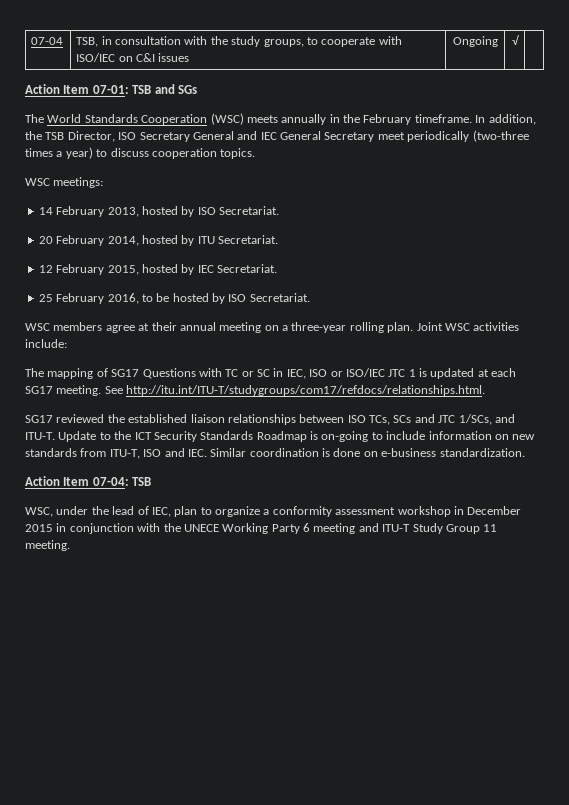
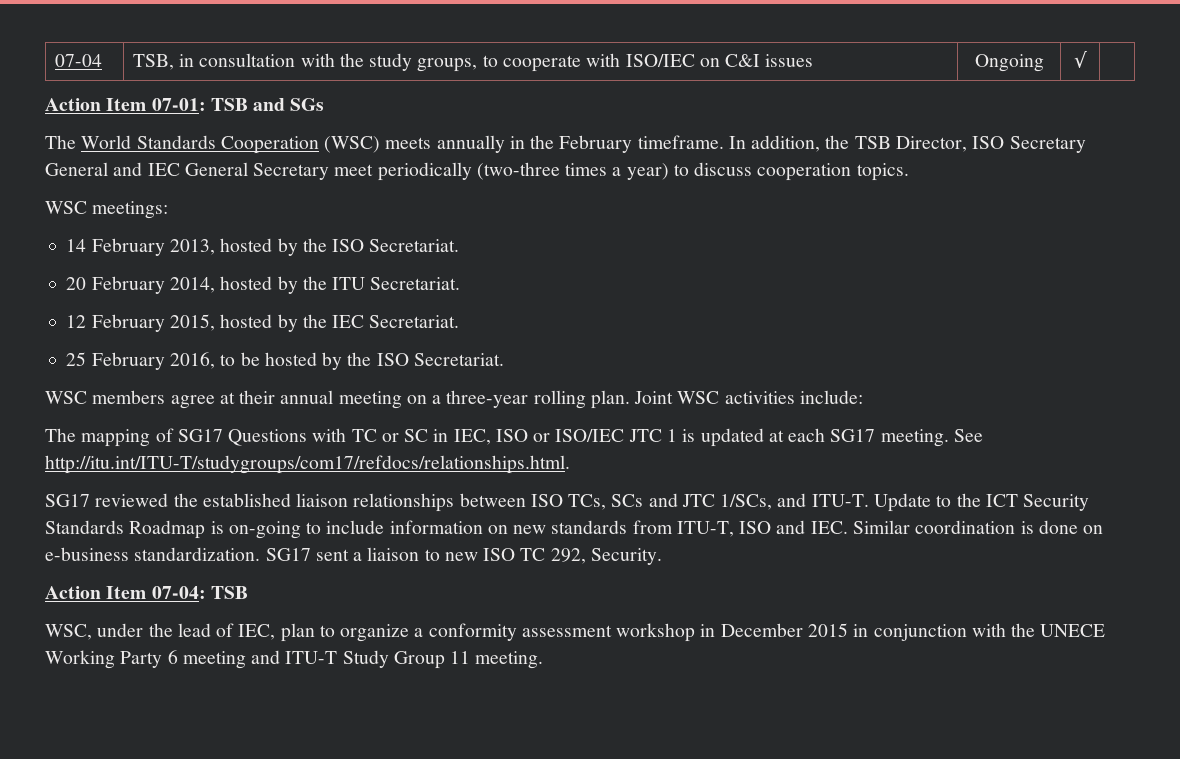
- 14 February 2013, hosted by ISO Secretariat.
+ 14 February 2013, hosted by the ISO Secretariat.
- 20 February 2014, hosted by ITU Secretariat.
+ 20 February 2014, hosted by the ITU Secretariat.
- 12 February 2015, hosted by IEC Secretariat.
+ 12 February 2015, hosted by the IEC Secretariat.
- 25 February 2016, to be hosted by ISO Secretariat.
+ 25 February 2016, to be hosted by the ISO Secretariat.
+ SG17 sent a liaison to new ISO TC 292, Security.

